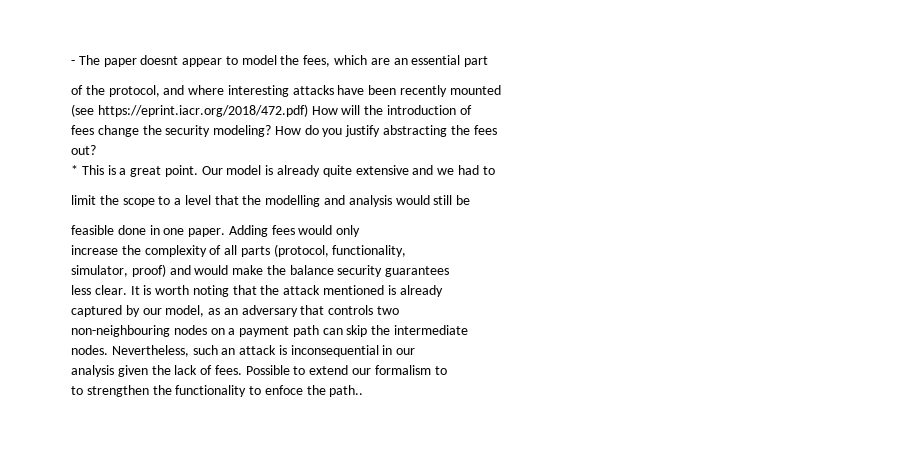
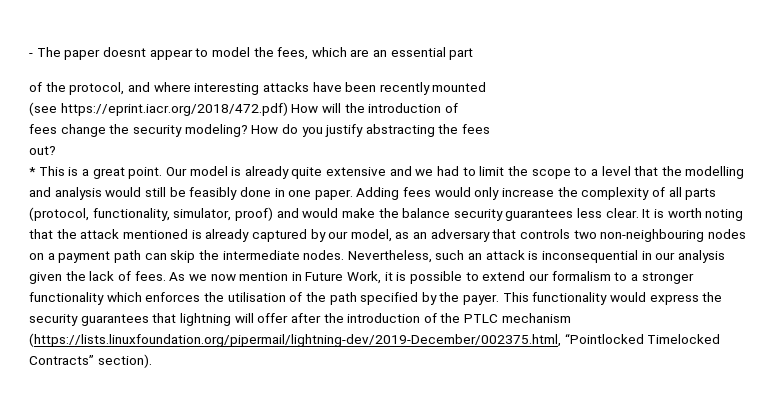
- Our model is already quite extensive and we had to
- limit the scope to a level that the modelling and analysis would still be
- feasible done in one paper.
+ Our model is already quite extensive and we had to limit the scope to a level that the modelling and analysis would still be feasibly done in one paper.
- Adding fees would only
- increase the complexity of all parts (protocol, functionality,
- simulator, proof) and would make the balance security guarantees
- less clear.
+ Adding fees would only increase the complexity of all parts (protocol, functionality, simulator, proof) and would make the balance security guarantees less clear.
- It is worth noting that the attack mentioned is already
- captured by our model, as an adversary that controls two
- non-neighbouring nodes on a payment path can skip the intermediate
- nodes.
+ It is worth noting that the attack mentioned is already captured by our model, as an adversary that controls two non-neighbouring nodes on a payment path can skip the intermediate nodes.
- Nevertheless, such an attack is inconsequential in our
- analysis given the lack of fees.
+ Nevertheless, such an attack is inconsequential in our analysis given the lack of fees.
- Possible to extend our formalism to
- to strengthen the functionality to enfoce the path..
+ As we now mention in Future Work, it is possible to extend our formalism to a stronger functionality which enforces the utilisation of the path specified by the payer. This functionality would express the security guarantees that lightning will offer after the introduction of the PTLC mechanism (https://lists.linuxfoundation.org/pipermail/lightning-dev/2019-December/002375.html, “Pointlocked Timelocked Contracts” section).

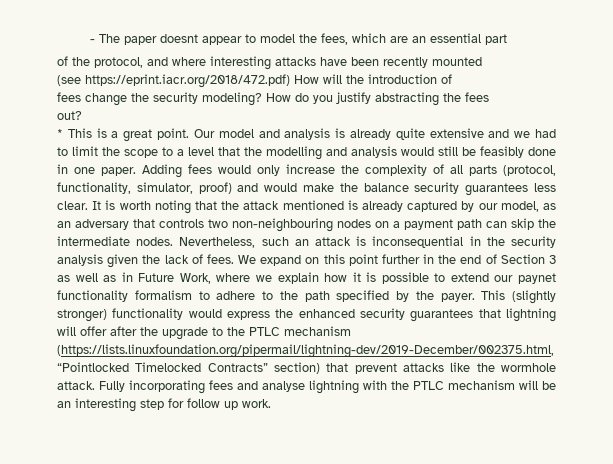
- Our model is already quite extensive and we had to limit the scope to a level that the modelling and analysis would still be feasibly done in one paper.
+ Our model and analysis is already quite extensive and we had to limit the scope to a level that the modelling and analysis would still be feasibly done in one paper.
- Nevertheless, such an attack is inconsequential in our analysis given the lack of fees.
+ Nevertheless, such an attack is inconsequential in the security analysis given the lack of fees.
- As we now mention in Future Work, it is possible to extend our formalism to a stronger functionality which enforces the utilisation of the path specified by the payer.
+ We expand on this point further in the end of Section 3 as well as in Future Work, where we explain how it is possible to extend our paynet functionality formalism to adhere to the path specified by the payer.
- This functionality would express the security guarantees that lightning will offer after the introduction of the PTLC mechanism (https://lists.linuxfoundation.org/pipermail/lightning-dev/2019-December/002375.html, “Pointlocked Timelocked Contracts” section).
+ This (slightly stronger) functionality would express the enhanced security guarantees that lightning will offer after the upgrade to the PTLC mechanism (https://lists.linuxfoundation.org/pipermail/lightning-dev/2019-December/002375.html, “Pointlocked Timelocked Contracts” section) that prevent attacks like the wormhole attack. Fully incorporating fees and analyse lightning with the PTLC mechanism will be an interesting step for follow up work.

